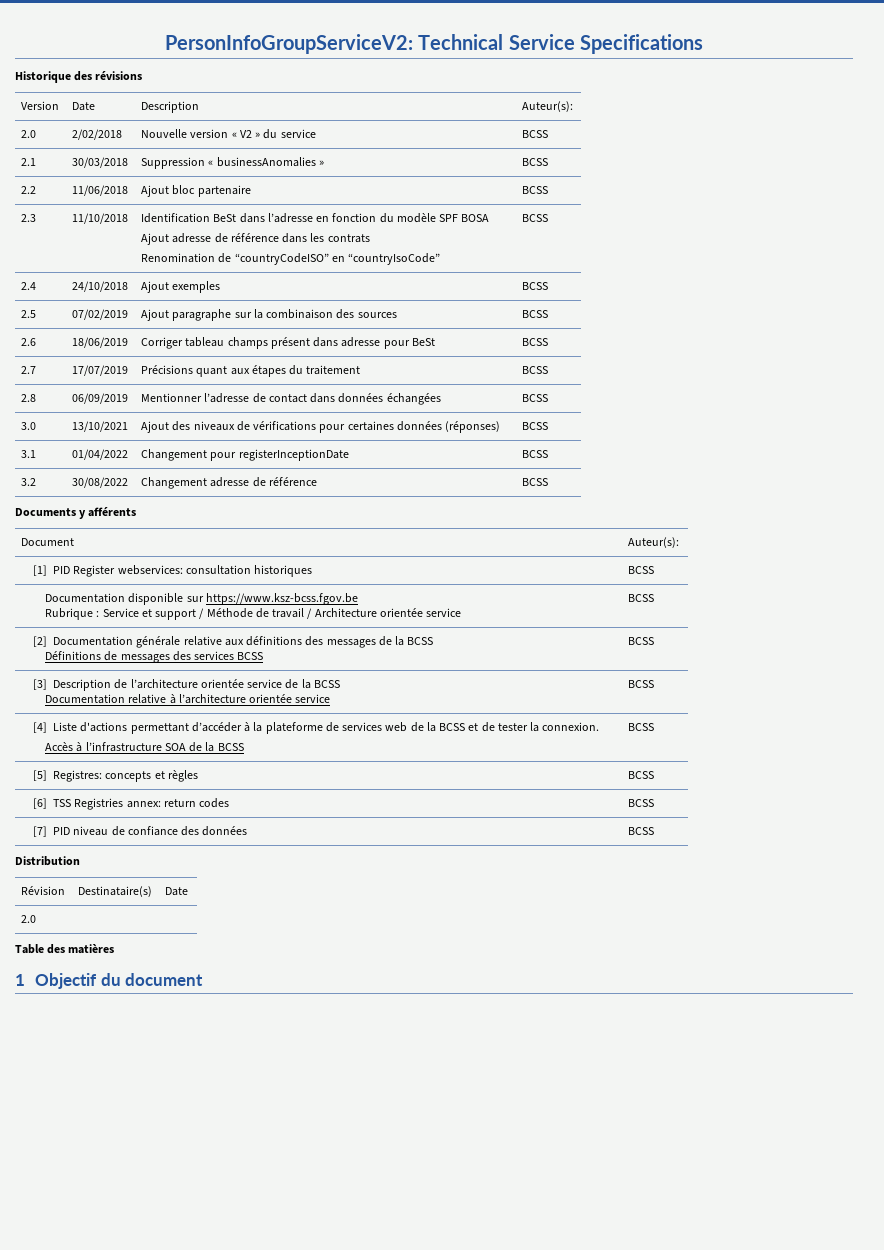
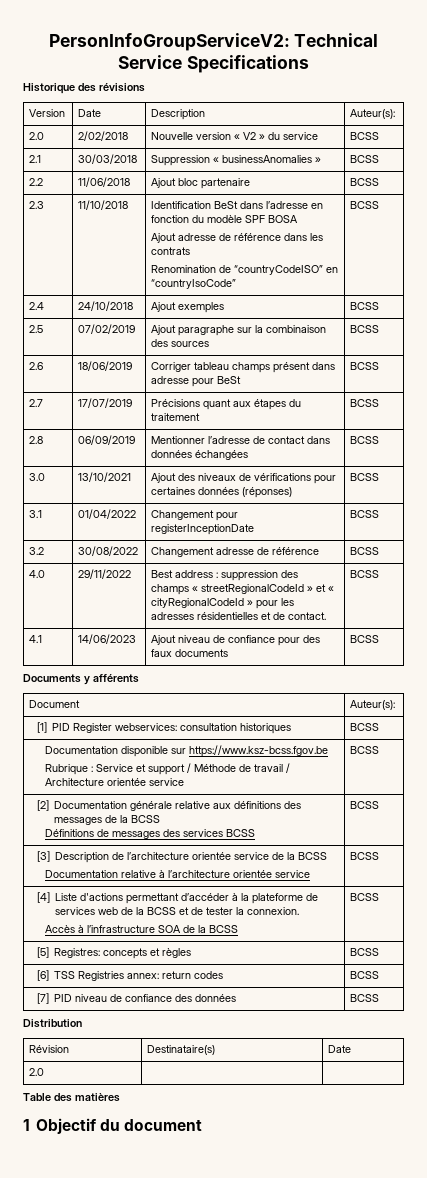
+ 4.0 | 29/11/2022 | Best address : suppression des champs « streetRegionalCodeId » et « cityRegionalCodeId » pour les adresses résidentielles et de contact. | BCSS
+ 4.1 | 14/06/2023 | Ajout niveau de confiance pour des faux documents | BCSS

